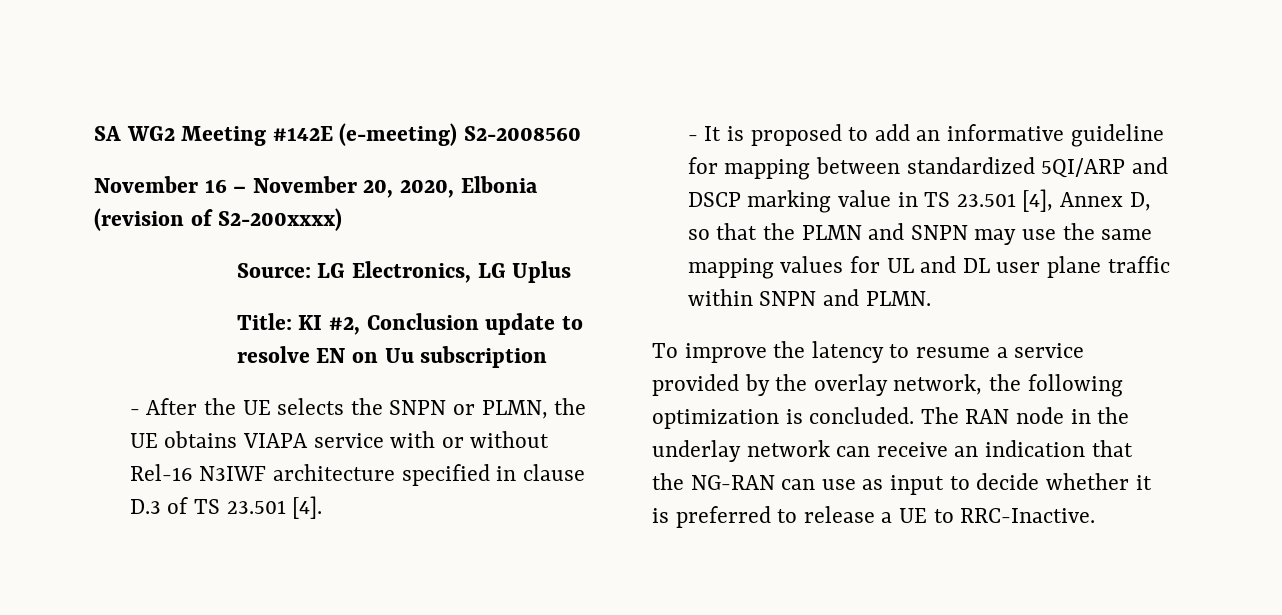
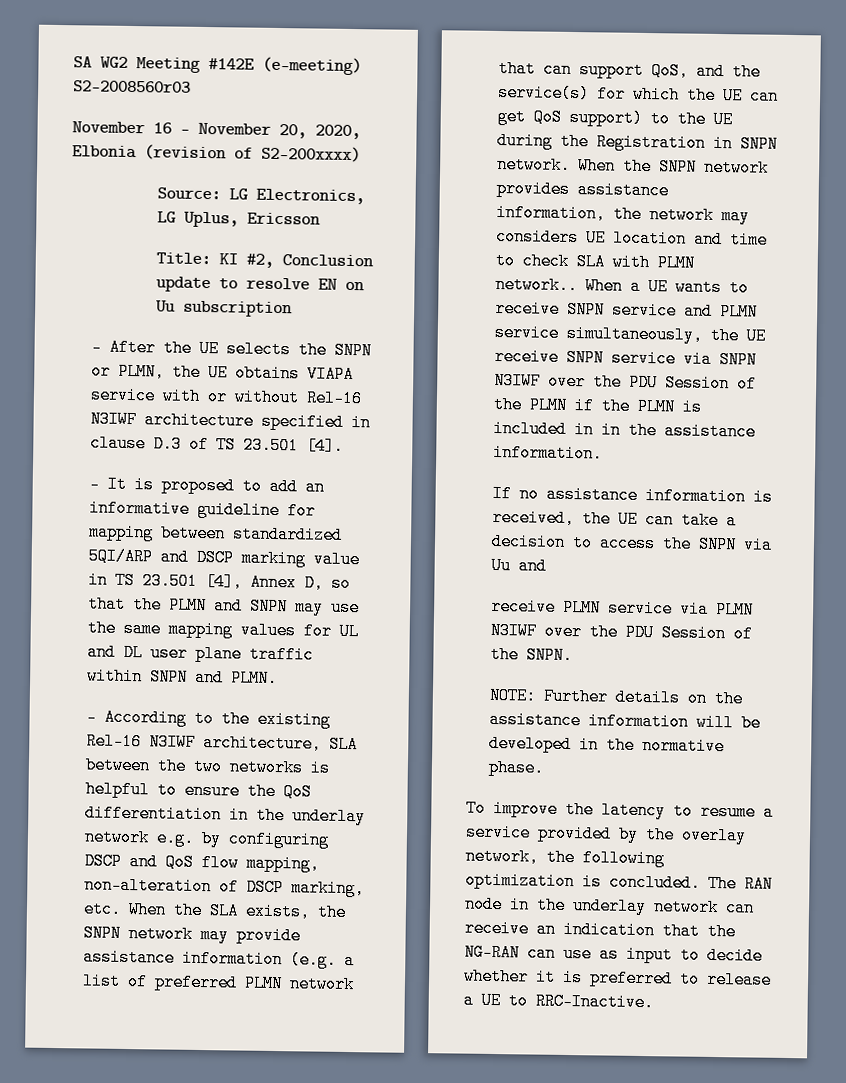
- SA WG2 Meeting #142E (e-meeting) S2-2008560
+ SA WG2 Meeting #142E (e-meeting) S2-2008560r03
- Source: LG Electronics, LG Uplus
+ Source: LG Electronics, LG Uplus, Ericsson
+ - According to the existing Rel-16 N3IWF architecture, SLA between the two networks is helpful to ensure the QoS differentiation in the underlay network e.g. by configuring DSCP and QoS flow mapping, non-alteration of DSCP marking, etc. When the SLA exists, the SNPN network may provide assistance information (e.g. a list of preferred PLMN network that can support QoS, and the service(s) for which the UE can get QoS support) to the UE during the Registration in SNPN network. When the SNPN network provides assistance information, the network may considers UE location and time to check SLA with PLMN network.. When a UE wants to receive SNPN service and PLMN service simultaneously, the UE receive SNPN service via SNPN N3IWF over the PDU Session of the PLMN if the PLMN is included in in the assistance information.
+ If no assistance information is received, the UE can take a decision to access the SNPN via Uu and
+ receive PLMN service via PLMN N3IWF over the PDU Session of the SNPN.
+ NOTE: Further details on the assistance information will be developed in the normative phase.

